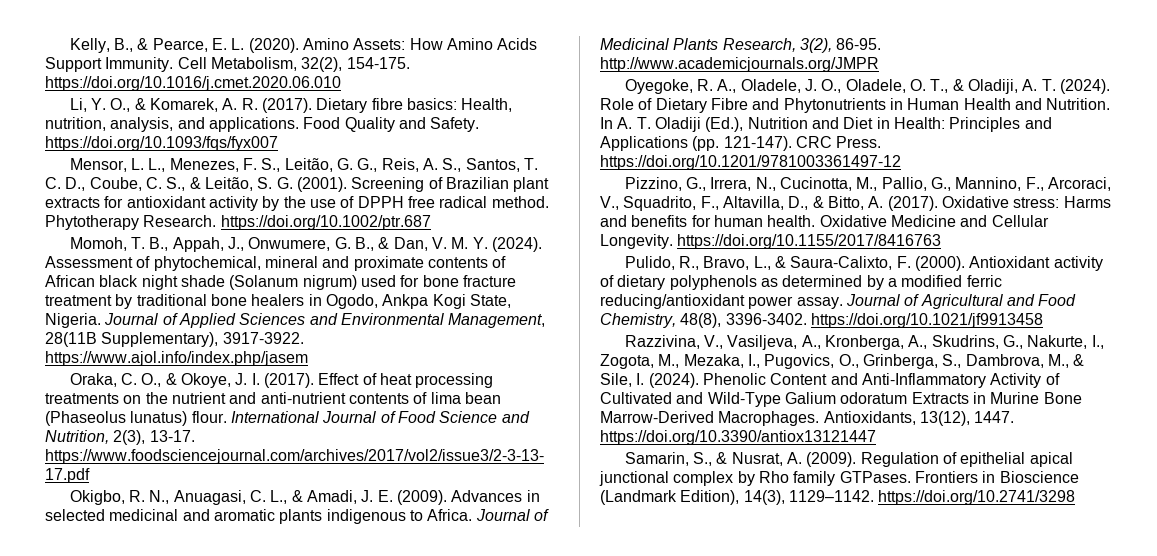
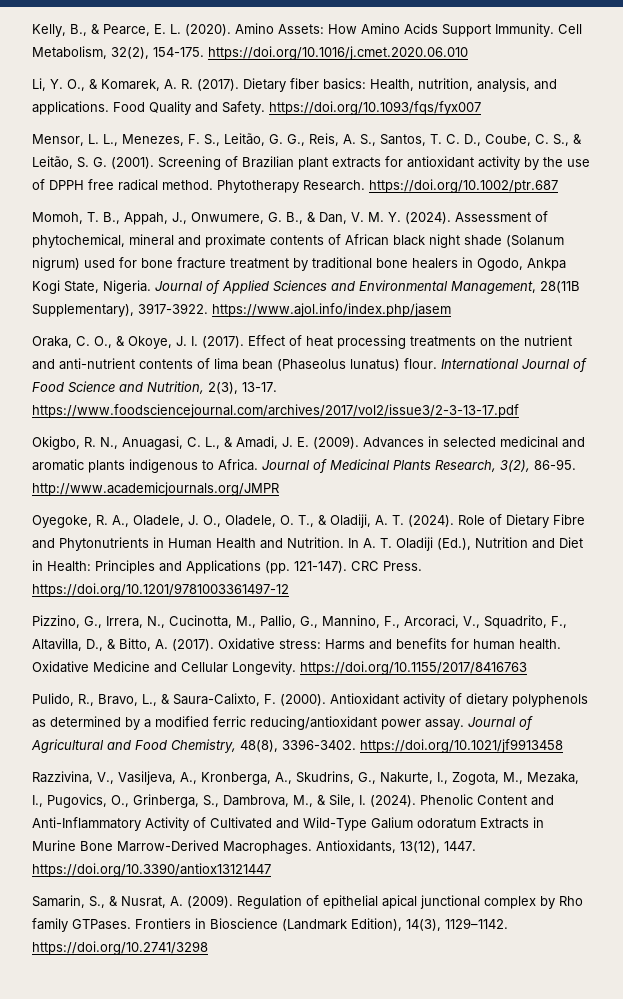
- Dietary fibre basics: Health, nutrition, analysis, and applications.
+ Dietary fiber basics: Health, nutrition, analysis, and applications.

